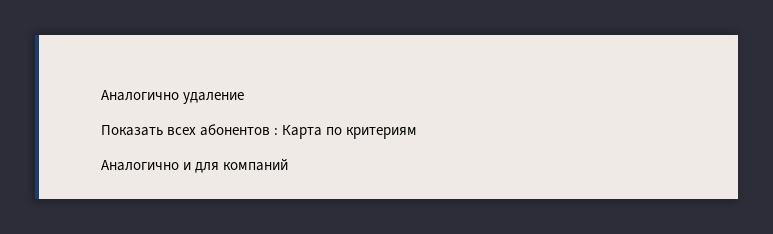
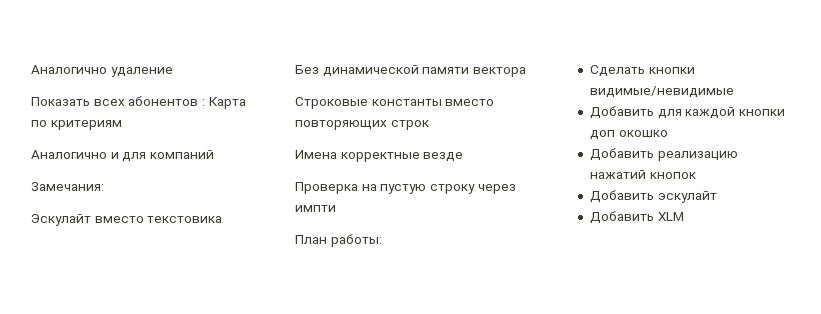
+ Замечания:
+ Эскулайт вместо текстовика
+ Без динамической памяти вектора
+ Строковые константы вместо повторяющих строк
+ Имена корректные везде
+ Проверка на пустую строку через импти
+ План работы:
+ Сделать кнопки видимые/невидимые
+ Добавить для каждой кнопки доп окошко
+ Добавить реализацию нажатий кнопок
+ Добавить эскулайт
+ Добавить XLM

